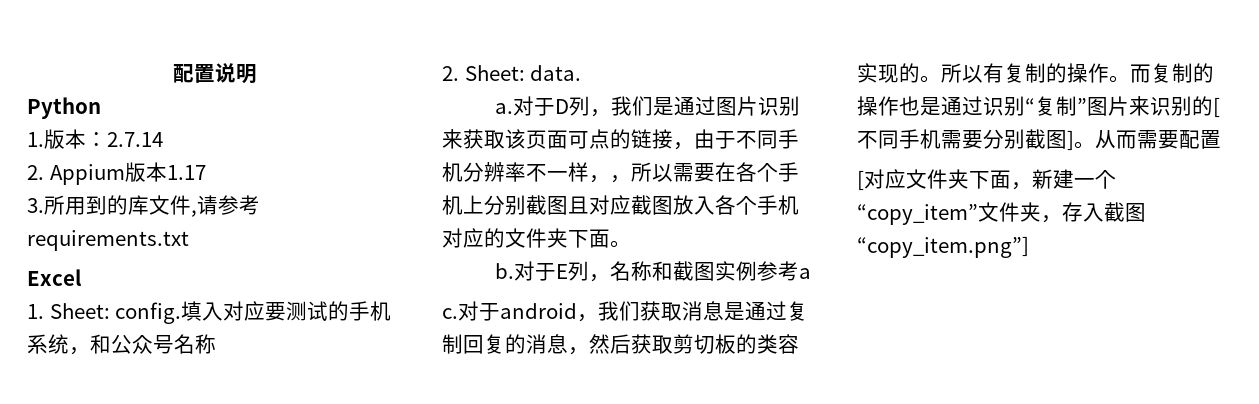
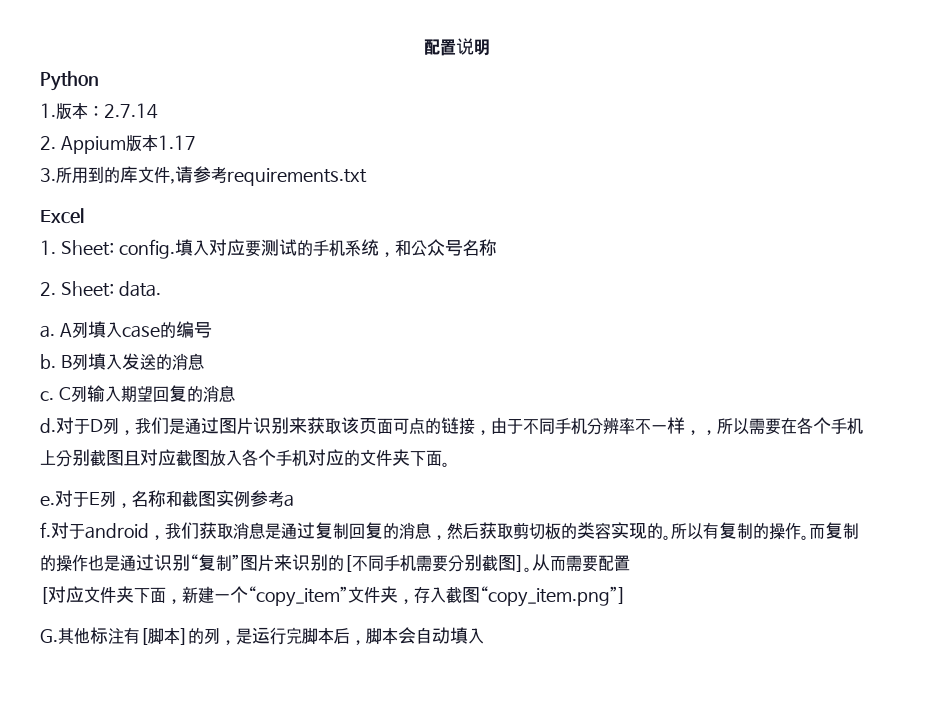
+ A列填入case的编号
+ b. B列填入发送的消息
+ c. C列输入期望回复的消息
+ d.
- b.
+ e.
- c.
+ f.
+ G.其他标注有[脚本]的列，是运行完脚本后，脚本会自动填入

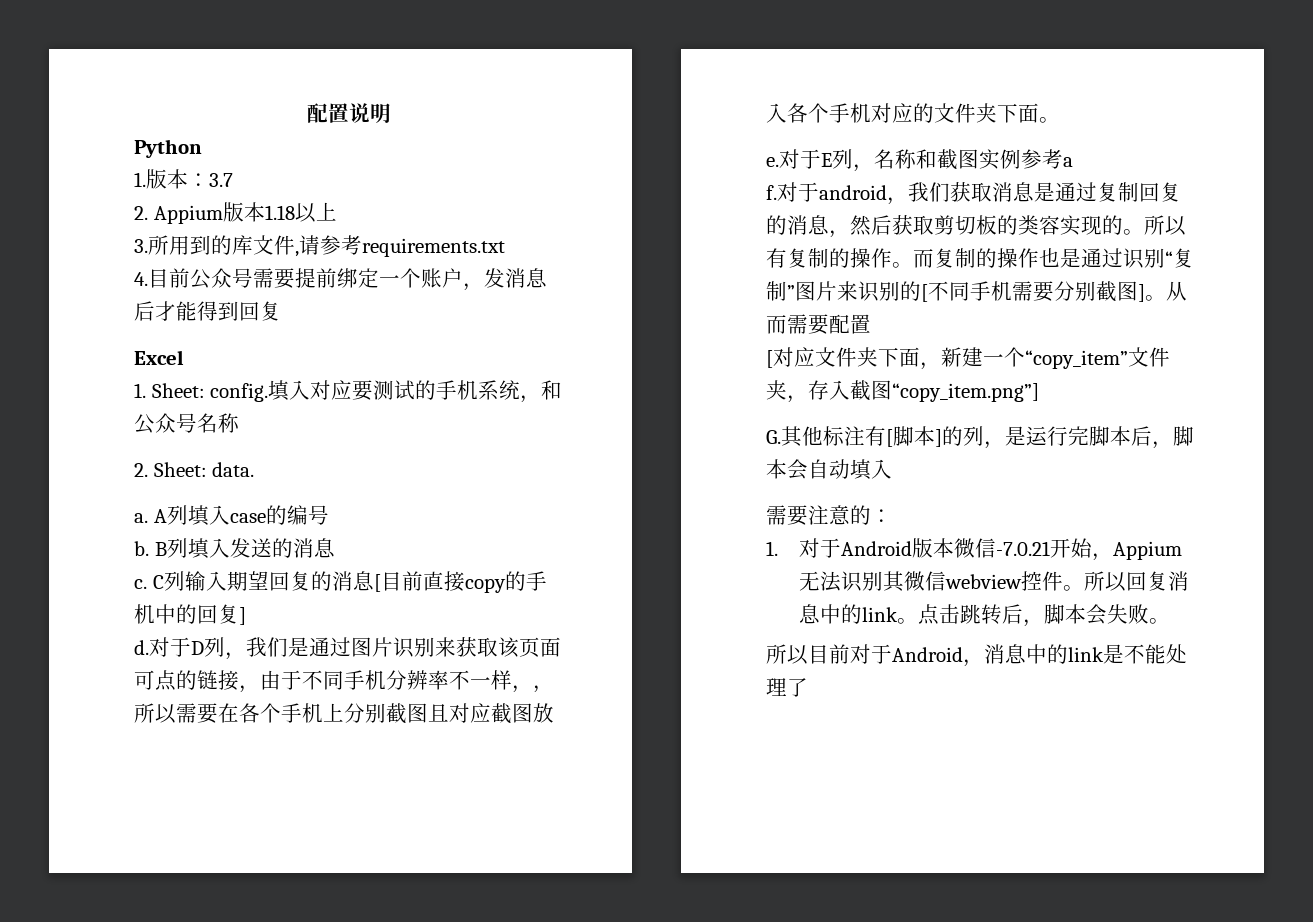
- 1.版本：2.7.14
+ 1.版本：3.7
- 2. Appium版本1.17
+ 2. Appium版本1.18以上
+ 4.目前公众号需要提前绑定一个账户，发消息后才能得到回复
- C列输入期望回复的消息
+ C列输入期望回复的消息[目前直接copy的手机中的回复]
+ 需要注意的：
+ 1.对于Android版本微信-7.0.21开始，Appium无法识别其微信webview控件。所以回复消息中的link。点击跳转后，脚本会失败。
+ 所以目前对于Android，消息中的link是不能处理了

